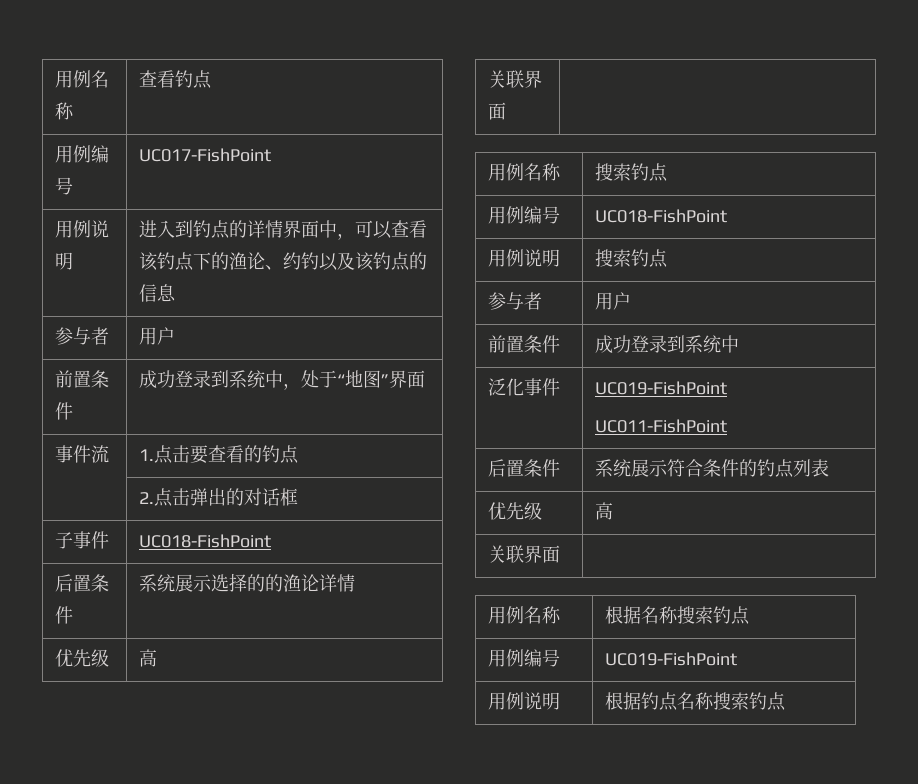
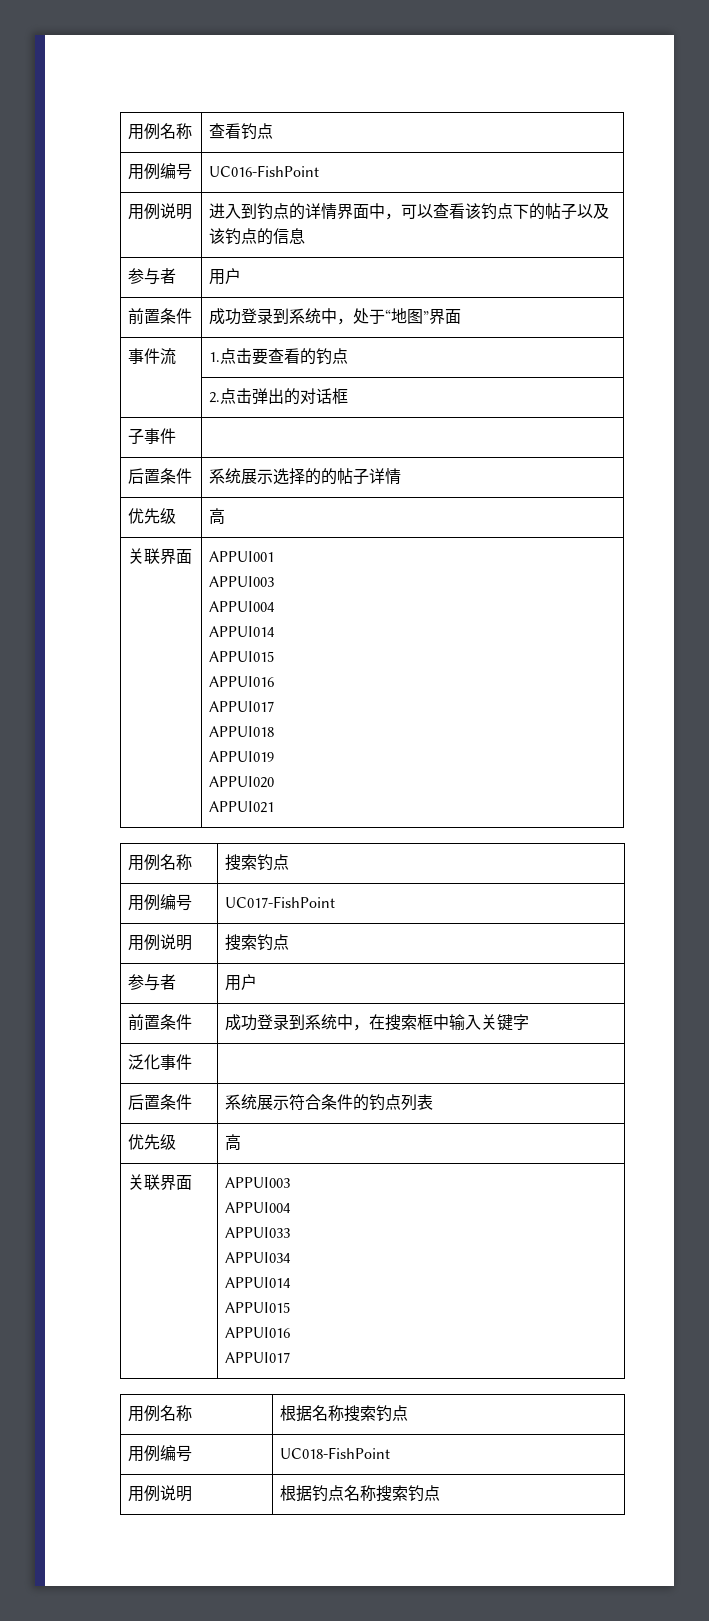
- 用例编号 | UC017-FishPoint
+ 用例编号 | UC016-FishPoint
- 用例说明 | 进入到钓点的详情界面中，可以查看该钓点下的渔论、约钓以及该钓点的信息
+ 用例说明 | 进入到钓点的详情界面中，可以查看该钓点下的帖子以及该钓点的信息
- 子事件 | UC018-FishPoint
+ 子事件 |
- 后置条件 | 系统展示选择的的渔论详情
+ 后置条件 | 系统展示选择的的帖子详情
  优先级 | 高
- 关联界面 |
+ 关联界面 | APPUI001
+ APPUI003
+ APPUI004
+ APPUI014
+ APPUI015
+ APPUI016
+ APPUI017
+ APPUI018
+ APPUI019
+ APPUI020
+ APPUI021
- 用例编号 | UC018-FishPoint
+ 用例编号 | UC017-FishPoint
  用例说明 | 搜索钓点
  参与者 | 用户
- 前置条件 | 成功登录到系统中
+ 前置条件 | 成功登录到系统中，在搜索框中输入关键字
- 泛化事件 | UC019-FishPoint
- UC011-FishPoint
+ 泛化事件 |
  后置条件 | 系统展示符合条件的钓点列表
  优先级 | 高
- 关联界面 |
+ 关联界面 | APPUI003
+ APPUI004
+ APPUI033
+ APPUI034
+ APPUI014
+ APPUI015
+ APPUI016
+ APPUI017
- 用例编号 | UC019-FishPoint
+ 用例编号 | UC018-FishPoint

